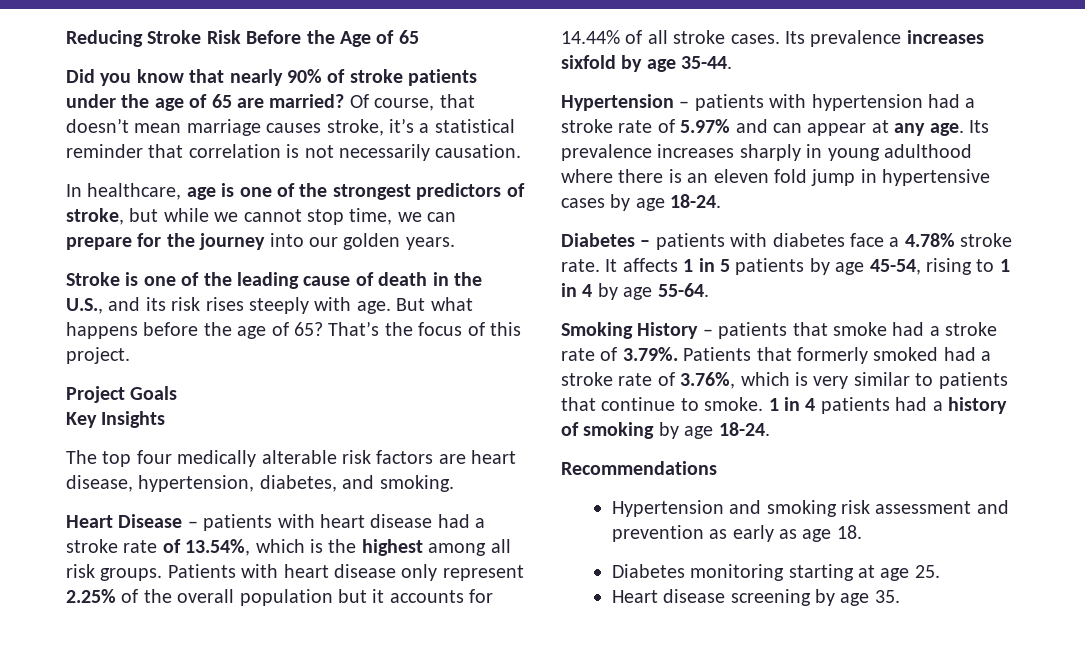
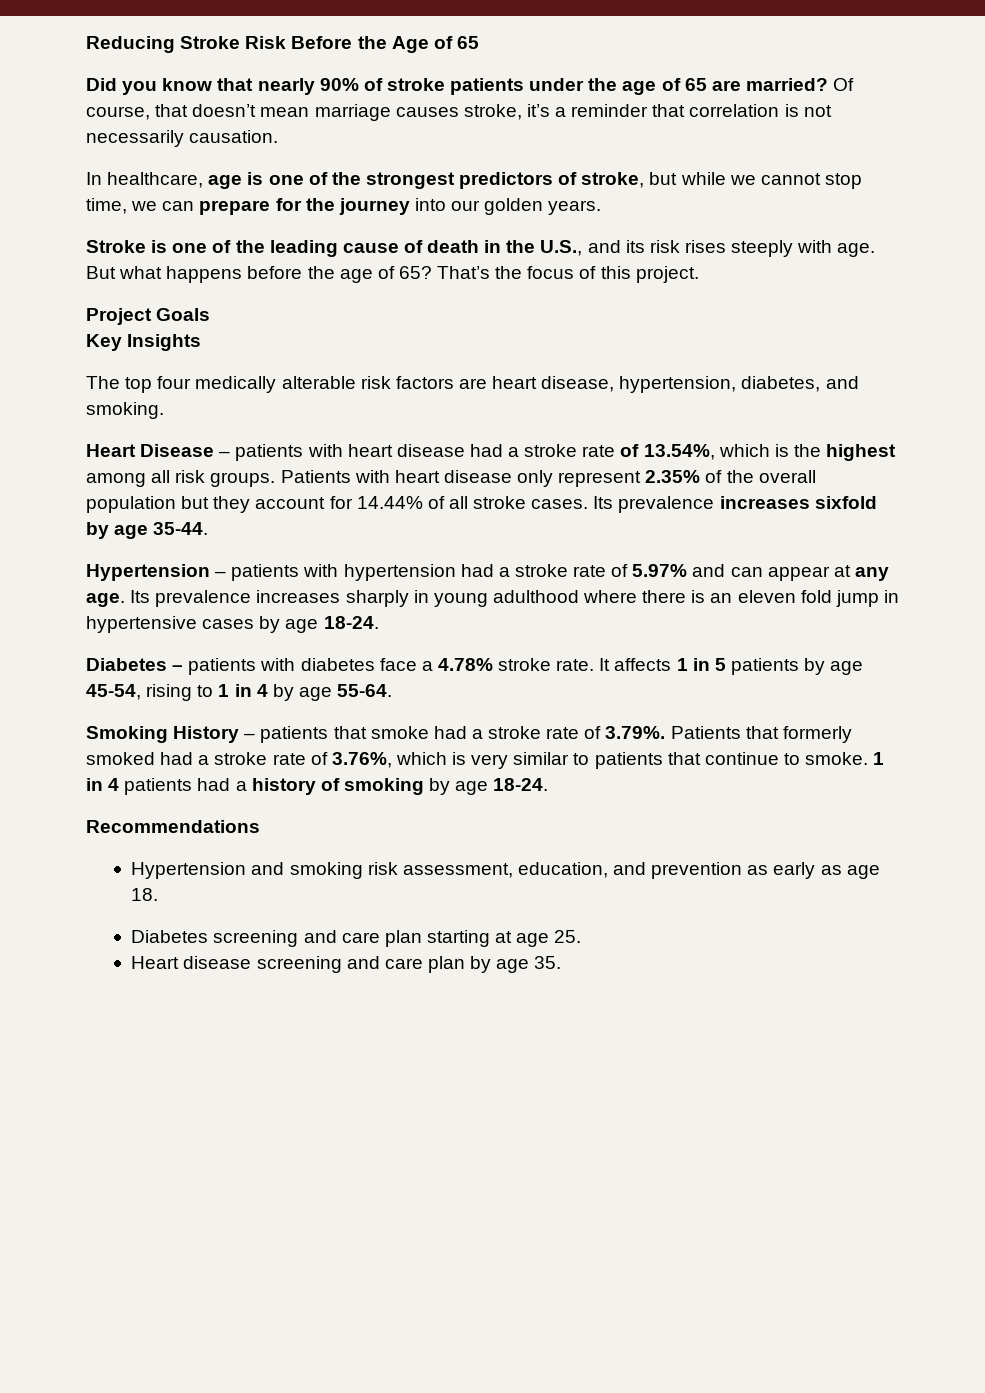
- Of course, that doesn’t mean marriage causes stroke, it’s a statistical reminder that correlation is not necessarily causation.
+ Of course, that doesn’t mean marriage causes stroke, it’s a reminder that correlation is not necessarily causation.
- Patients with heart disease only represent 2.25% of the overall population but it accounts for 14.44% of all stroke cases.
+ Patients with heart disease only represent 2.35% of the overall population but they account for 14.44% of all stroke cases.
- Hypertension and smoking risk assessment and prevention as early as age 18.
+ Hypertension and smoking risk assessment, education, and prevention as early as age 18.
- Diabetes monitoring starting at age 25.
+ Diabetes screening and care plan starting at age 25.
- Heart disease screening by age 35.
+ Heart disease screening and care plan by age 35.

